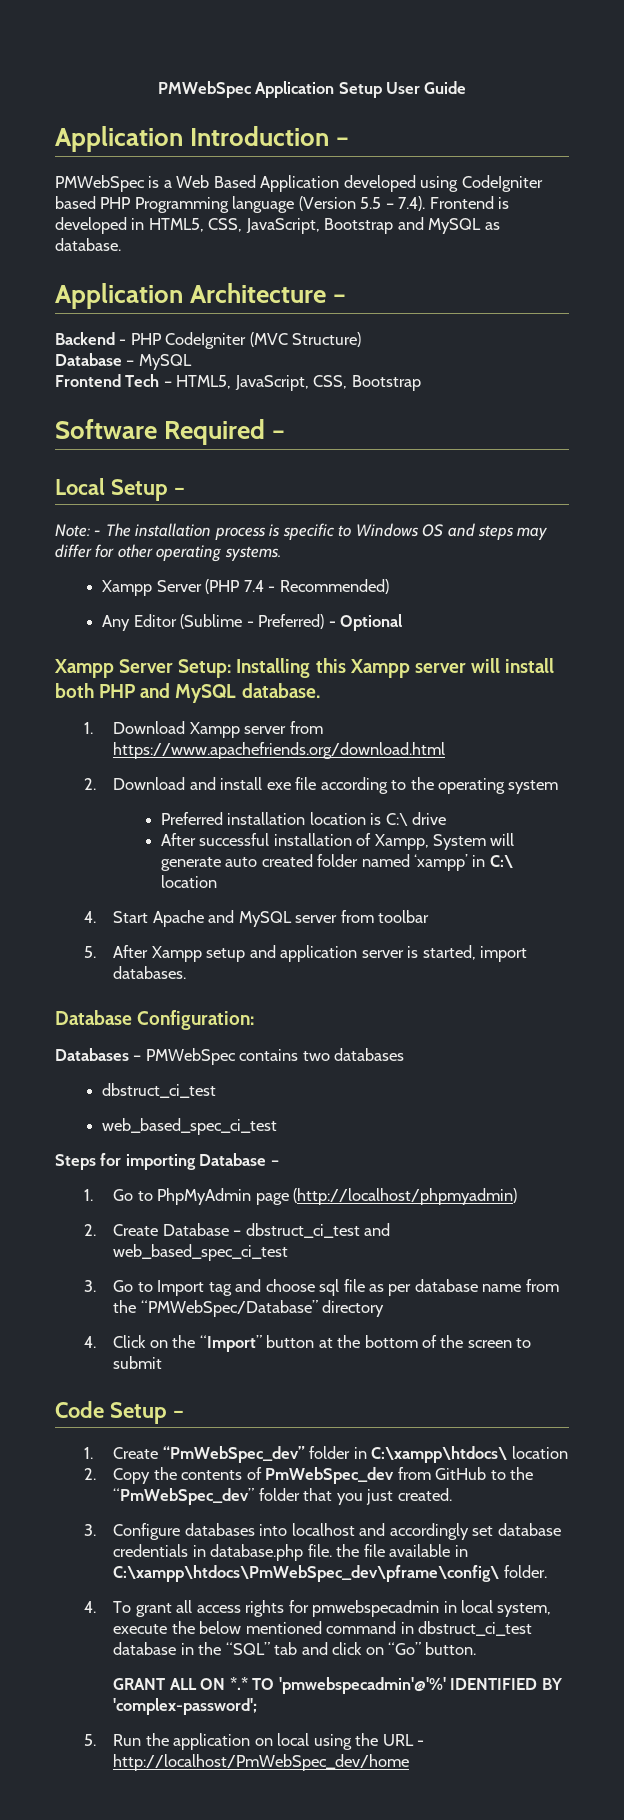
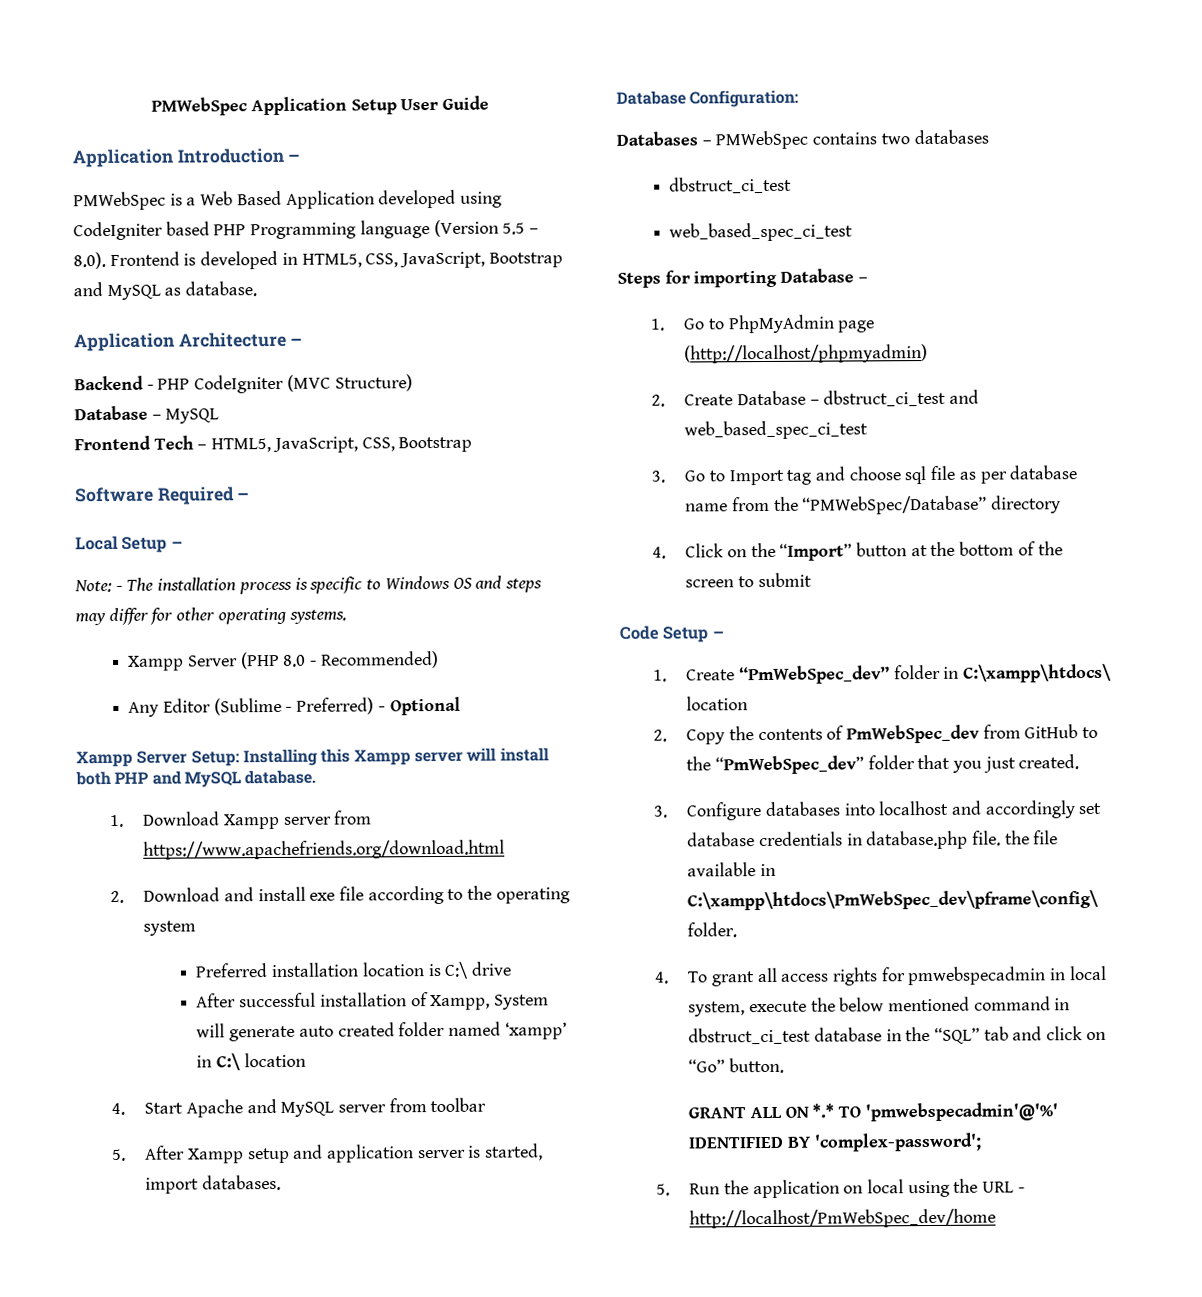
- PMWebSpec is a Web Based Application developed using CodeIgniter based PHP Programming language (Version 5.5 – 7.4). Frontend is developed in HTML5, CSS, JavaScript, Bootstrap and MySQL as database.
+ PMWebSpec is a Web Based Application developed using CodeIgniter based PHP Programming language (Version 5.5 – 8.0). Frontend is developed in HTML5, CSS, JavaScript, Bootstrap and MySQL as database.
- Xampp Server (PHP 7.4 - Recommended)
+ Xampp Server (PHP 8.0 - Recommended)

